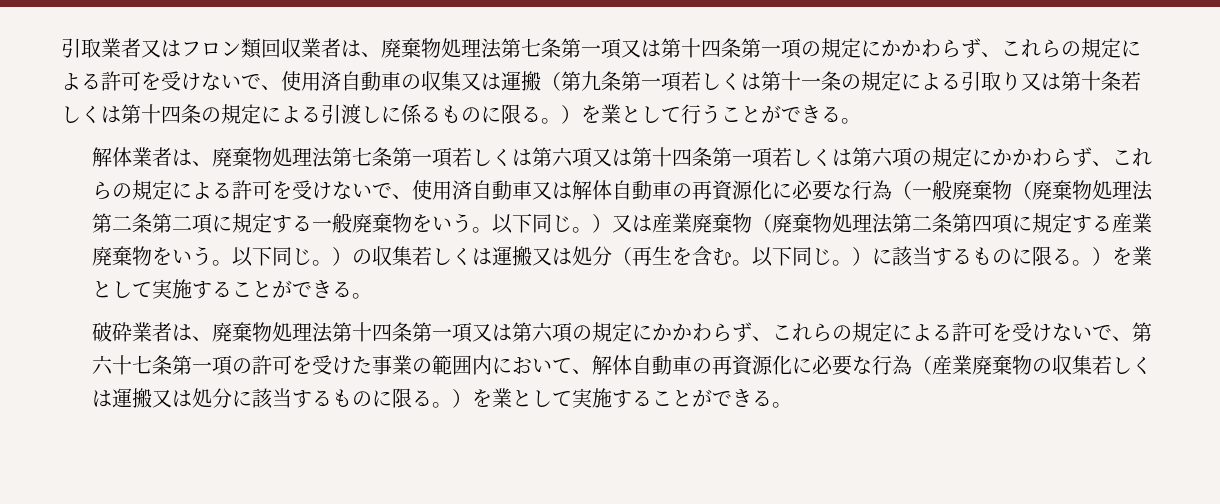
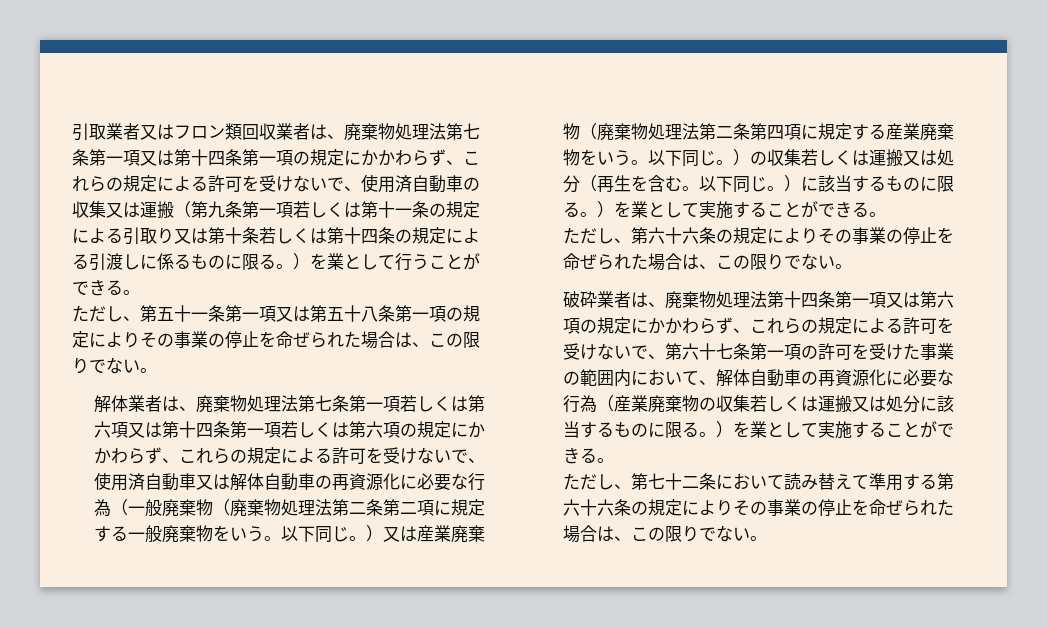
+ ただし、第五十一条第一項又は第五十八条第一項の規定によりその事業の停止を命ぜられた場合は、この限りでない。
+ ただし、第六十六条の規定によりその事業の停止を命ぜられた場合は、この限りでない。
+ ただし、第七十二条において読み替えて準用する第六十六条の規定によりその事業の停止を命ぜられた場合は、この限りでない。

